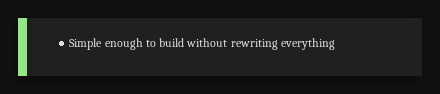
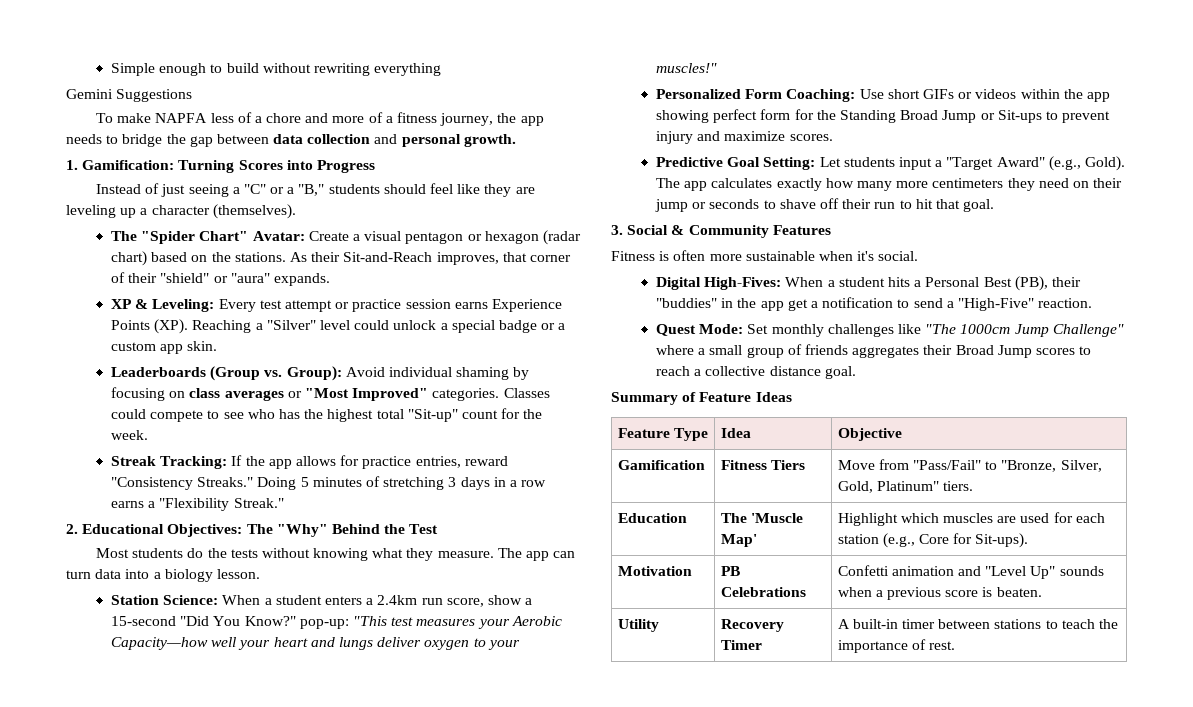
+ Gemini Suggestions
+ To make NAPFA less of a chore and more of a fitness journey, the app needs to bridge the gap between data collection and personal growth.
+ 1. Gamification: Turning Scores into Progress
+ Instead of just seeing a "C" or a "B," students should feel like they are leveling up a character (themselves).
+ The "Spider Chart" Avatar: Create a visual pentagon or hexagon (radar chart) based on the stations. As their Sit-and-Reach improves, that corner of their "shield" or "aura" expands.
+ XP & Leveling: Every test attempt or practice session earns Experience Points (XP). Reaching a "Silver" level could unlock a special badge or a custom app skin.
+ Leaderboards (Group vs. Group): Avoid individual shaming by focusing on class averages or "Most Improved" categories. Classes could compete to see who has the highest total "Sit-up" count for the week.
+ Streak Tracking: If the app allows for practice entries, reward "Consistency Streaks." Doing 5 minutes of stretching 3 days in a row earns a "Flexibility Streak."
+ 2. Educational Objectives: The "Why" Behind the Test
+ Most students do the tests without knowing what they measure. The app can turn data into a biology lesson.
+ Station Science: When a student enters a 2.4km run score, show a 15-second "Did You Know?" pop-up: "This test measures your Aerobic Capacity—how well your heart and lungs deliver oxygen to your muscles!"
+ Personalized Form Coaching: Use short GIFs or videos within the app showing perfect form for the Standing Broad Jump or Sit-ups to prevent injury and maximize scores.
+ Predictive Goal Setting: Let students input a "Target Award" (e.g., Gold). The app calculates exactly how many more centimeters they need on their jump or seconds to shave off their run to hit that goal.
+ 3. Social & Community Features
+ Fitness is often more sustainable when it's social.
+ Digital High-Fives: When a student hits a Personal Best (PB), their "buddies" in the app get a notification to send a "High-Five" reaction.
+ Quest Mode: Set monthly challenges like "The 1000cm Jump Challenge" where a small group of friends aggregates their Broad Jump scores to reach a collective distance goal.
+ Summary of Feature Ideas
+ Feature Type | Idea | Objective
+ Gamification | Fitness Tiers | Move from "Pass/Fail" to "Bronze, Silver, Gold, Platinum" tiers.
+ Education | The 'Muscle Map' | Highlight which muscles are used for each station (e.g., Core for Sit-ups).
+ Motivation | PB Celebrations | Confetti animation and "Level Up" sounds when a previous score is beaten.
+ Utility | Recovery Timer | A built-in timer between stations to teach the importance of rest.

